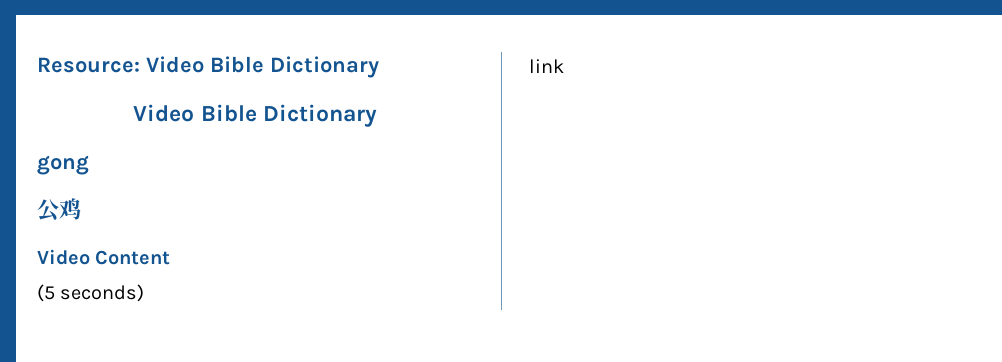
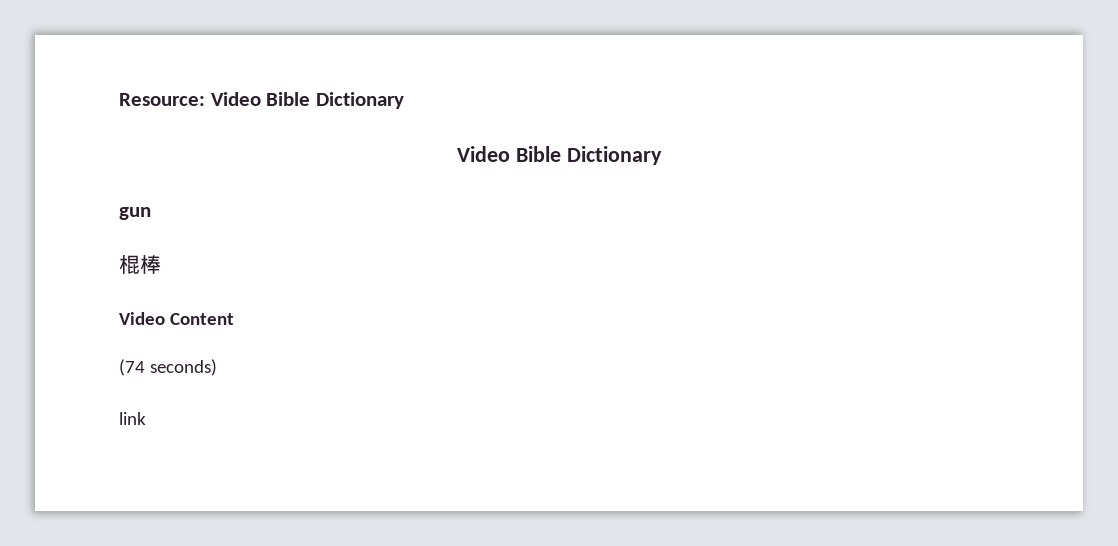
- gong
- 公鸡
+ gun
+ 棍棒
- (5 seconds)
+ (74 seconds)

